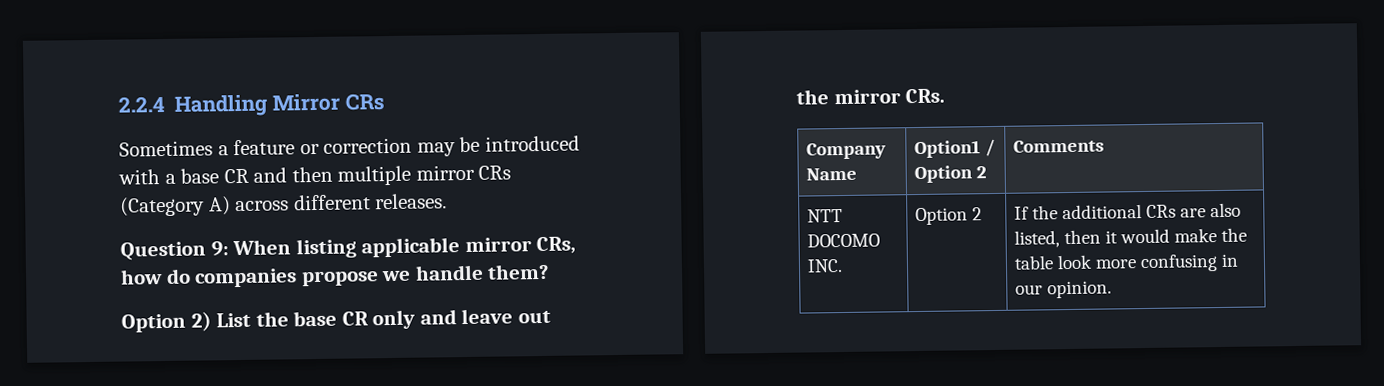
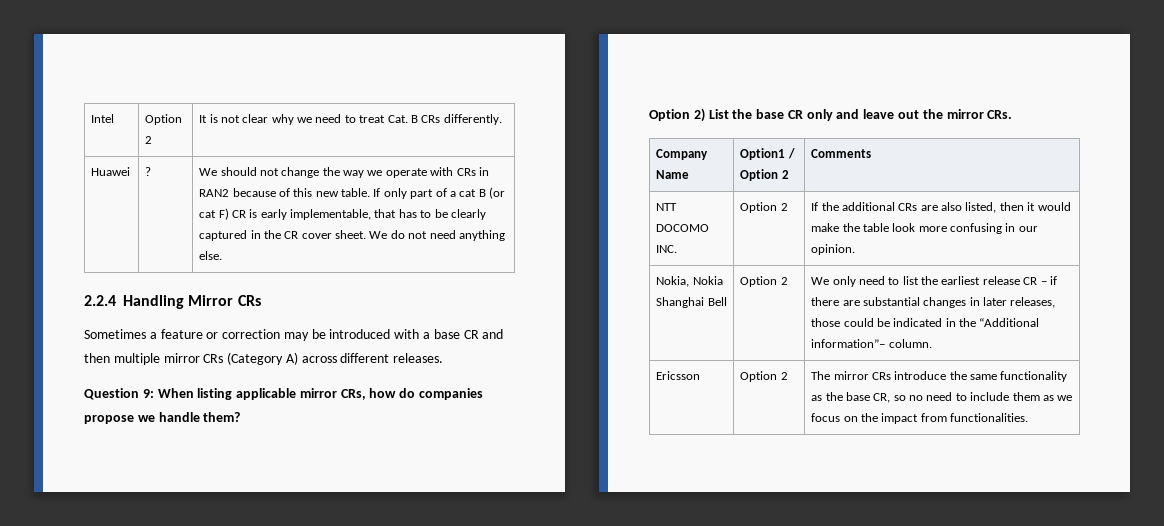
+ Intel | Option 2 | It is not clear why we need to treat Cat. B CRs differently.
+ Huawei | ? | We should not change the way we operate with CRs in RAN2 because of this new table. If only part of a cat B (or cat F) CR is early implementable, that has to be clearly captured in the CR cover sheet. We do not need anything else.
+ Nokia, Nokia Shanghai Bell | Option 2 | We only need to list the earliest release CR – if there are substantial changes in later releases, those could be indicated in the “Additional information”– column.
+ Ericsson | Option 2 | The mirror CRs introduce the same functionality as the base CR, so no need to include them as we focus on the impact from functionalities.

